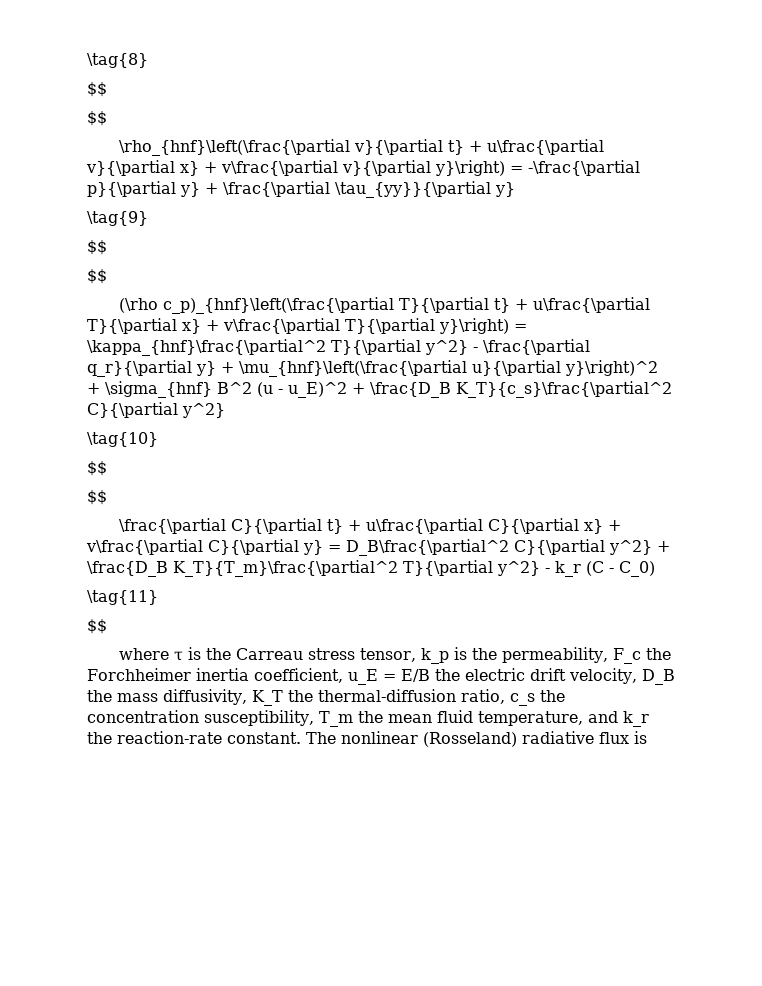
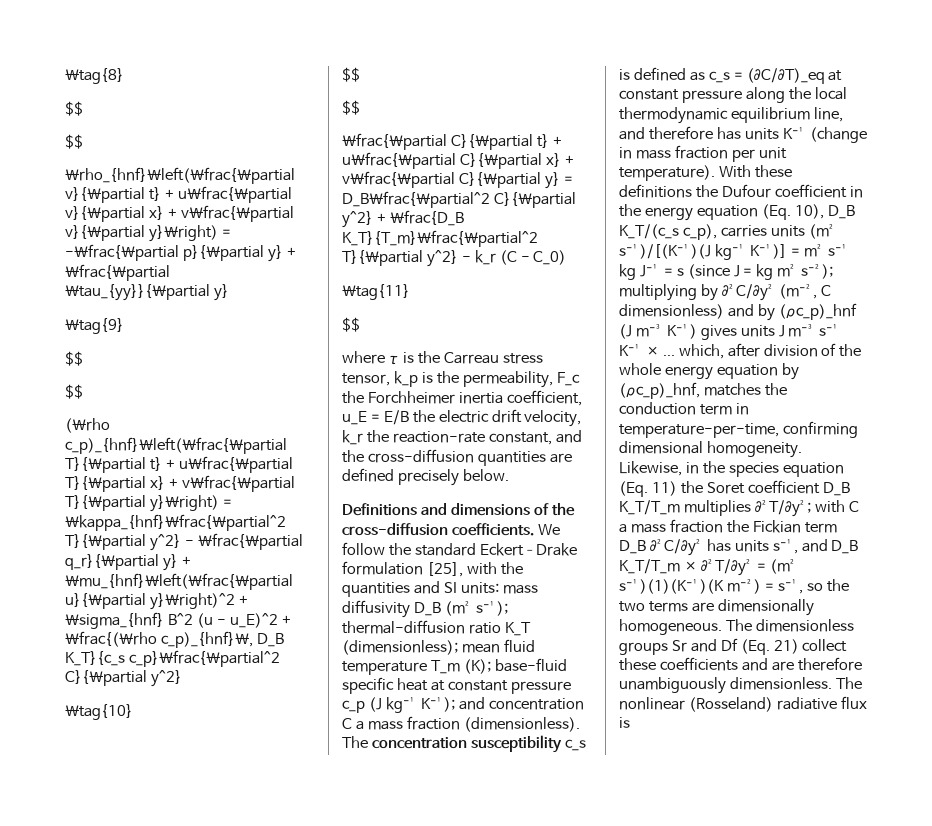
- (\rho c_p)_{hnf}\left(\frac{\partial T}{\partial t} + u\frac{\partial T}{\partial x} + v\frac{\partial T}{\partial y}\right) = \kappa_{hnf}\frac{\partial^2 T}{\partial y^2} - \frac{\partial q_r}{\partial y} + \mu_{hnf}\left(\frac{\partial u}{\partial y}\right)^2 + \sigma_{hnf} B^2 (u - u_E)^2 + \frac{D_B K_T}{c_s}\frac{\partial^2 C}{\partial y^2}
+ (\rho c_p)_{hnf}\left(\frac{\partial T}{\partial t} + u\frac{\partial T}{\partial x} + v\frac{\partial T}{\partial y}\right) = \kappa_{hnf}\frac{\partial^2 T}{\partial y^2} - \frac{\partial q_r}{\partial y} + \mu_{hnf}\left(\frac{\partial u}{\partial y}\right)^2 + \sigma_{hnf} B^2 (u - u_E)^2 + \frac{(\rho c_p)_{hnf}\, D_B K_T}{c_s c_p}\frac{\partial^2 C}{\partial y^2}
- where τ is the Carreau stress tensor, k_p is the permeability, F_c the Forchheimer inertia coefficient, u_E = E/B the electric drift velocity, D_B the mass diffusivity, K_T the thermal-diffusion ratio, c_s the concentration susceptibility, T_m the mean fluid temperature, and k_r the reaction-rate constant.
+ where τ is the Carreau stress tensor, k_p is the permeability, F_c the Forchheimer inertia coefficient, u_E = E/B the electric drift velocity, k_r the reaction-rate constant, and the cross-diffusion quantities are defined precisely below.
+ Definitions and dimensions of the cross-diffusion coefficients. We follow the standard Eckert–Drake formulation [25], with the quantities and SI units: mass diffusivity D_B (m² s⁻¹); thermal-diffusion ratio K_T (dimensionless); mean fluid temperature T_m (K); base-fluid specific heat at constant pressure c_p (J kg⁻¹ K⁻¹); and concentration C a mass fraction (dimensionless). The concentration susceptibility c_s is defined as c_s = (∂C/∂T)_eq at constant pressure along the local thermodynamic equilibrium line, and therefore has units K⁻¹ (change in mass fraction per unit temperature). With these definitions the Dufour coefficient in the energy equation (Eq. 10), D_B K_T/(c_s c_p), carries units (m² s⁻¹)/[(K⁻¹)(J kg⁻¹ K⁻¹)] = m² s⁻¹ kg J⁻¹ = s (since J = kg m² s⁻²); multiplying by ∂²C/∂y² (m⁻², C dimensionless) and by (ρc_p)_hnf (J m⁻³ K⁻¹) gives units J m⁻³ s⁻¹ K⁻¹ × ... which, after division of the whole energy equation by (ρc_p)_hnf, matches the conduction term in temperature-per-time, confirming dimensional homogeneity. Likewise, in the species equation (Eq. 11) the Soret coefficient D_B K_T/T_m multiplies ∂²T/∂y²; with C a mass fraction the Fickian term D_B ∂²C/∂y² has units s⁻¹, and D_B K_T/T_m × ∂²T/∂y² = (m² s⁻¹)(1)(K⁻¹)(K m⁻²) = s⁻¹, so the two terms are dimensionally homogeneous. The dimensionless groups Sr and Df (Eq. 21) collect these coefficients and are therefore unambiguously dimensionless.

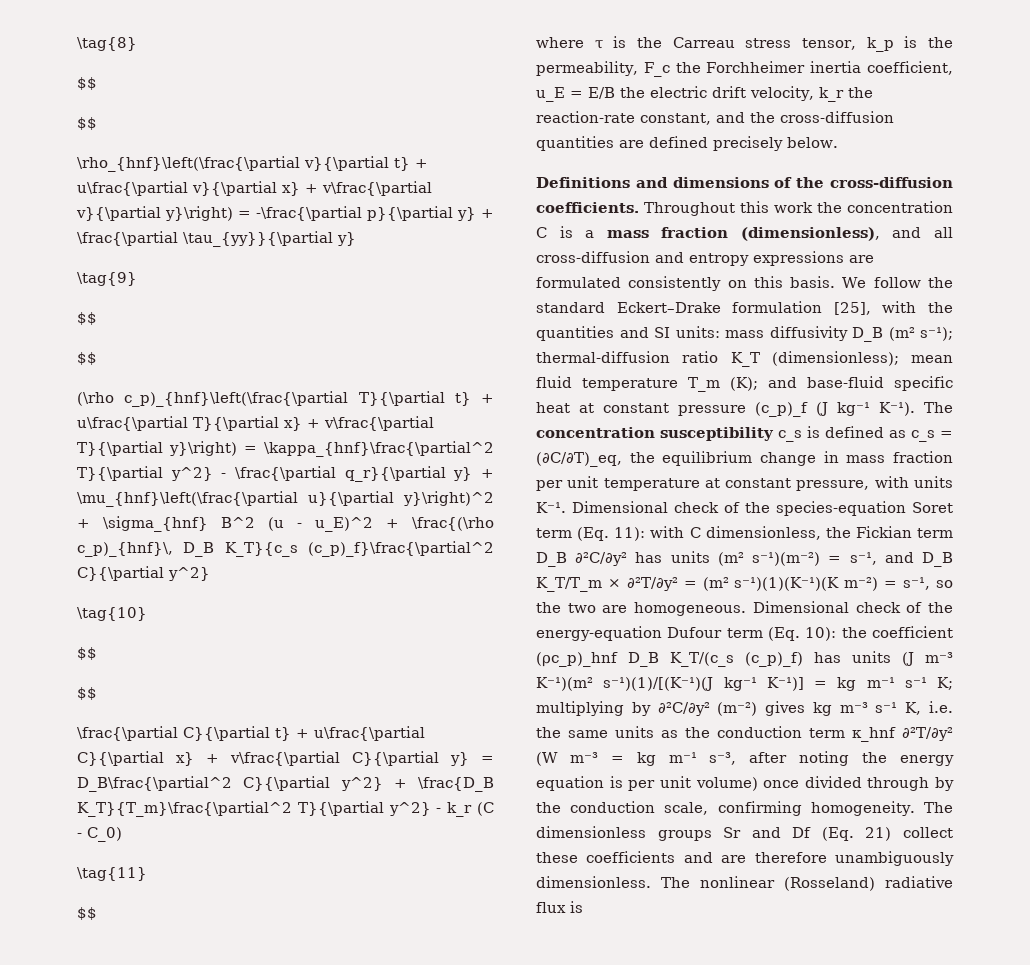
- (\rho c_p)_{hnf}\left(\frac{\partial T}{\partial t} + u\frac{\partial T}{\partial x} + v\frac{\partial T}{\partial y}\right) = \kappa_{hnf}\frac{\partial^2 T}{\partial y^2} - \frac{\partial q_r}{\partial y} + \mu_{hnf}\left(\frac{\partial u}{\partial y}\right)^2 + \sigma_{hnf} B^2 (u - u_E)^2 + \frac{(\rho c_p)_{hnf}\, D_B K_T}{c_s c_p}\frac{\partial^2 C}{\partial y^2}
+ (\rho c_p)_{hnf}\left(\frac{\partial T}{\partial t} + u\frac{\partial T}{\partial x} + v\frac{\partial T}{\partial y}\right) = \kappa_{hnf}\frac{\partial^2 T}{\partial y^2} - \frac{\partial q_r}{\partial y} + \mu_{hnf}\left(\frac{\partial u}{\partial y}\right)^2 + \sigma_{hnf} B^2 (u - u_E)^2 + \frac{(\rho c_p)_{hnf}\, D_B K_T}{c_s (c_p)_f}\frac{\partial^2 C}{\partial y^2}
+ Throughout this work the concentration C is a mass fraction (dimensionless), and all cross-diffusion and entropy expressions are formulated consistently on this basis.
- We follow the standard Eckert–Drake formulation [25], with the quantities and SI units: mass diffusivity D_B (m² s⁻¹); thermal-diffusion ratio K_T (dimensionless); mean fluid temperature T_m (K); base-fluid specific heat at constant pressure c_p (J kg⁻¹ K⁻¹); and concentration C a mass fraction (dimensionless).
+ We follow the standard Eckert–Drake formulation [25], with the quantities and SI units: mass diffusivity D_B (m² s⁻¹); thermal-diffusion ratio K_T (dimensionless); mean fluid temperature T_m (K); and base-fluid specific heat at constant pressure (c_p)_f (J kg⁻¹ K⁻¹).
- The concentration susceptibility c_s is defined as c_s = (∂C/∂T)_eq at constant pressure along the local thermodynamic equilibrium line, and therefore has units K⁻¹ (change in mass fraction per unit temperature). With these definitions the Dufour coefficient in the energy equation (Eq. 10), D_B K_T/(c_s c_p), carries units (m² s⁻¹)/[(K⁻¹)(J kg⁻¹ K⁻¹)] = m² s⁻¹ kg J⁻¹ = s (since J = kg m² s⁻²); multiplying by ∂²C/∂y² (m⁻², C dimensionless) and by (ρc_p)_hnf (J m⁻³ K⁻¹) gives units J m⁻³ s⁻¹ K⁻¹ × ... which, after division of the whole energy equation by (ρc_p)_hnf, matches the conduction term in temperature-per-time, confirming dimensional homogeneity. Likewise, in the species equation (Eq. 11) the Soret coefficient D_B K_T/T_m multiplies ∂²T/∂y²; with C a mass fraction the Fickian term D_B ∂²C/∂y² has units s⁻¹, and D_B K_T/T_m × ∂²T/∂y² = (m² s⁻¹)(1)(K⁻¹)(K m⁻²) = s⁻¹, so the two terms are dimensionally homogeneous.
+ The concentration susceptibility c_s is defined as c_s = (∂C/∂T)_eq, the equilibrium change in mass fraction per unit temperature at constant pressure, with units K⁻¹. Dimensional check of the species-equation Soret term (Eq. 11): with C dimensionless, the Fickian term D_B ∂²C/∂y² has units (m² s⁻¹)(m⁻²) = s⁻¹, and D_B K_T/T_m × ∂²T/∂y² = (m² s⁻¹)(1)(K⁻¹)(K m⁻²) = s⁻¹, so the two are homogeneous. Dimensional check of the energy-equation Dufour term (Eq. 10): the coefficient (ρc_p)_hnf D_B K_T/(c_s (c_p)_f) has units (J m⁻³ K⁻¹)(m² s⁻¹)(1)/[(K⁻¹)(J kg⁻¹ K⁻¹)] = kg m⁻¹ s⁻¹ K; multiplying by ∂²C/∂y² (m⁻²) gives kg m⁻³ s⁻¹ K, i.e. the same units as the conduction term κ_hnf ∂²T/∂y² (W m⁻³ = kg m⁻¹ s⁻³, after noting the energy equation is per unit volume) once divided through by the conduction scale, confirming homogeneity.

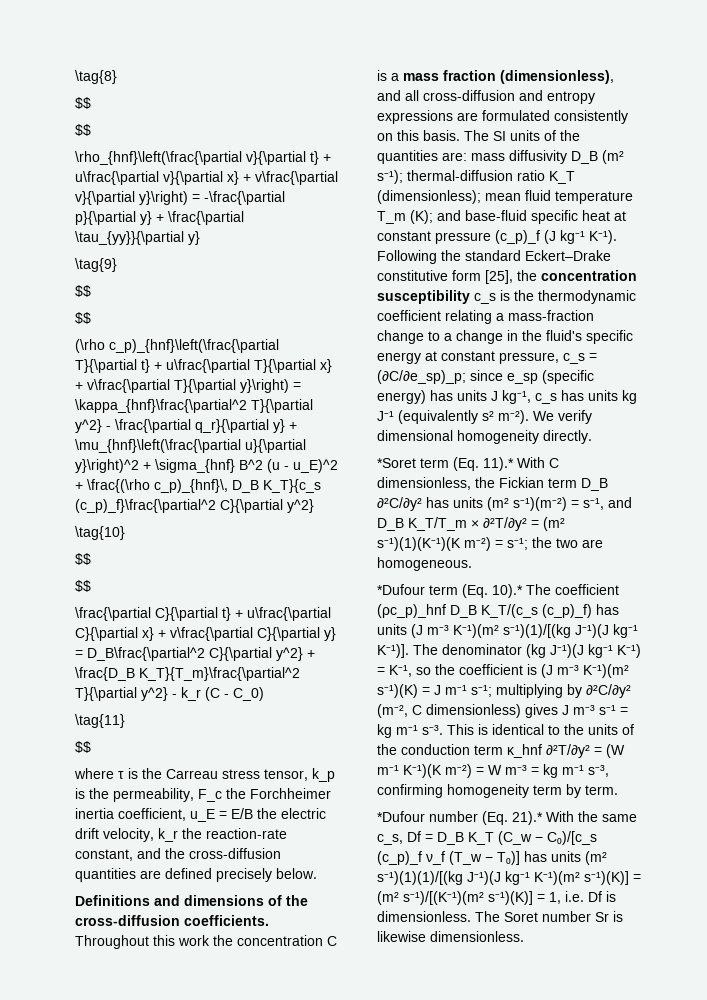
- We follow the standard Eckert–Drake formulation [25], with the quantities and SI units: mass diffusivity D_B (m² s⁻¹); thermal-diffusion ratio K_T (dimensionless); mean fluid temperature T_m (K); and base-fluid specific heat at constant pressure (c_p)_f (J kg⁻¹ K⁻¹).
+ The SI units of the quantities are: mass diffusivity D_B (m² s⁻¹); thermal-diffusion ratio K_T (dimensionless); mean fluid temperature T_m (K); and base-fluid specific heat at constant pressure (c_p)_f (J kg⁻¹ K⁻¹).
- The concentration susceptibility c_s is defined as c_s = (∂C/∂T)_eq, the equilibrium change in mass fraction per unit temperature at constant pressure, with units K⁻¹. Dimensional check of the species-equation Soret term (Eq. 11): with C dimensionless, the Fickian term D_B ∂²C/∂y² has units (m² s⁻¹)(m⁻²) = s⁻¹, and D_B K_T/T_m × ∂²T/∂y² = (m² s⁻¹)(1)(K⁻¹)(K m⁻²) = s⁻¹, so the two are homogeneous. Dimensional check of the energy-equation Dufour term (Eq. 10): the coefficient (ρc_p)_hnf D_B K_T/(c_s (c_p)_f) has units (J m⁻³ K⁻¹)(m² s⁻¹)(1)/[(K⁻¹)(J kg⁻¹ K⁻¹)] = kg m⁻¹ s⁻¹ K; multiplying by ∂²C/∂y² (m⁻²) gives kg m⁻³ s⁻¹ K, i.e. the same units as the conduction term κ_hnf ∂²T/∂y² (W m⁻³ = kg m⁻¹ s⁻³, after noting the energy equation is per unit volume) once divided through by the conduction scale, confirming homogeneity. The dimensionless groups Sr and Df (Eq. 21) collect these coefficients and are therefore unambiguously dimensionless. The nonlinear (Rosseland) radiative flux is
+ Following the standard Eckert–Drake constitutive form [25], the concentration susceptibility c_s is the thermodynamic coefficient relating a mass-fraction change to a change in the fluid's specific energy at constant pressure, c_s = (∂C/∂e_sp)_p; since e_sp (specific energy) has units J kg⁻¹, c_s has units kg J⁻¹ (equivalently s² m⁻²). We verify dimensional homogeneity directly.
+ *Soret term (Eq. 11).* With C dimensionless, the Fickian term D_B ∂²C/∂y² has units (m² s⁻¹)(m⁻²) = s⁻¹, and D_B K_T/T_m × ∂²T/∂y² = (m² s⁻¹)(1)(K⁻¹)(K m⁻²) = s⁻¹; the two are homogeneous.
+ *Dufour term (Eq. 10).* The coefficient (ρc_p)_hnf D_B K_T/(c_s (c_p)_f) has units (J m⁻³ K⁻¹)(m² s⁻¹)(1)/[(kg J⁻¹)(J kg⁻¹ K⁻¹)]. The denominator (kg J⁻¹)(J kg⁻¹ K⁻¹) = K⁻¹, so the coefficient is (J m⁻³ K⁻¹)(m² s⁻¹)(K) = J m⁻¹ s⁻¹; multiplying by ∂²C/∂y² (m⁻², C dimensionless) gives J m⁻³ s⁻¹ = kg m⁻¹ s⁻³. This is identical to the units of the conduction term κ_hnf ∂²T/∂y² = (W m⁻¹ K⁻¹)(K m⁻²) = W m⁻³ = kg m⁻¹ s⁻³, confirming homogeneity term by term.
+ *Dufour number (Eq. 21).* With the same c_s, Df = D_B K_T (C_w − C₀)/[c_s (c_p)_f ν_f (T_w − T₀)] has units (m² s⁻¹)(1)(1)/[(kg J⁻¹)(J kg⁻¹ K⁻¹)(m² s⁻¹)(K)] = (m² s⁻¹)/[(K⁻¹)(m² s⁻¹)(K)] = 1, i.e. Df is dimensionless. The Soret number Sr is likewise dimensionless.

